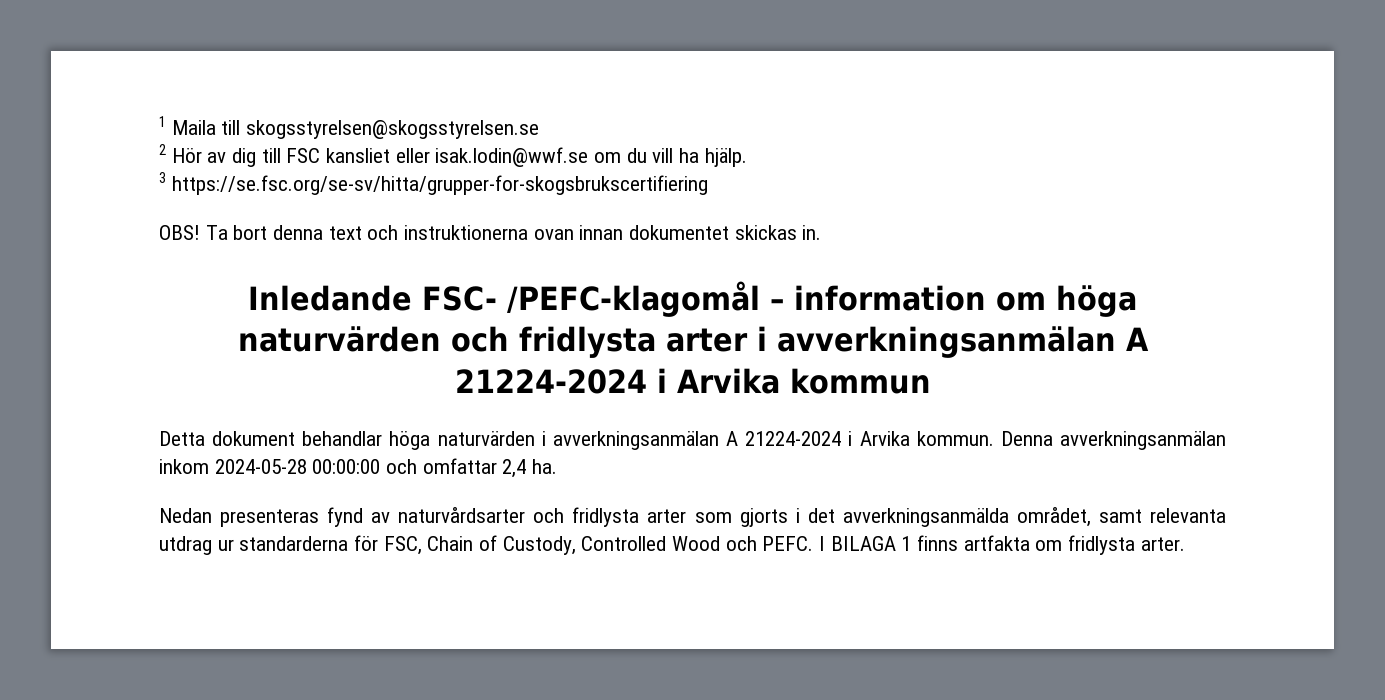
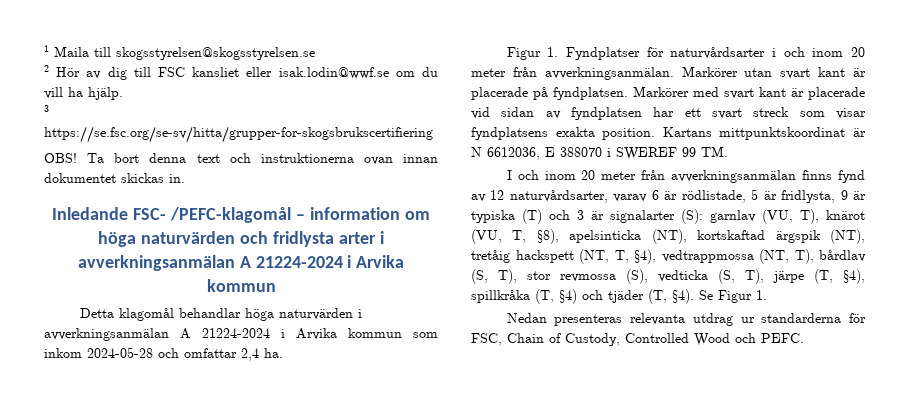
- Detta dokument behandlar höga naturvärden i avverkningsanmälan A 21224-2024 i Arvika kommun. Denna avverkningsanmälan inkom 2024-05-28 00:00:00 och omfattar 2,4 ha.
+ Detta klagomål behandlar höga naturvärden i avverkningsanmälan A 21224-2024 i Arvika kommun som inkom 2024-05-28 och omfattar 2,4 ha.
- Nedan presenteras fynd av naturvårdsarter och fridlysta arter som gjorts i det avverkningsanmälda området, samt relevanta utdrag ur standarderna för FSC, Chain of Custody, Controlled Wood och PEFC. I BILAGA 1 finns artfakta om fridlysta arter.
+ Figur 1. Fyndplatser för naturvårdsarter i och inom 20 meter från avverkningsanmälan. Markörer utan svart kant är placerade på fyndplatsen. Markörer med svart kant är placerade vid sidan av fyndplatsen har ett svart streck som visar fyndplatsens exakta position. Kartans mittpunktskoordinat är N 6612036, E 388070 i SWEREF 99 TM.
+ I och inom 20 meter från avverkningsanmälan finns fynd av 12 naturvårdsarter, varav 6 är rödlistade, 5 är fridlysta, 9 är typiska (T) och 3 är signalarter (S): garnlav (VU, T), knärot (VU, T, §8), apelsinticka (NT), kortskaftad ärgspik (NT), tretåig hackspett (NT, T, §4), vedtrappmossa (NT, T), bårdlav (S, T), stor revmossa (S), vedticka (S, T), järpe (T, §4), spillkråka (T, §4) och tjäder (T, §4). Se Figur 1.
+ Nedan presenteras relevanta utdrag ur standarderna för FSC, Chain of Custody, Controlled Wood och PEFC.

